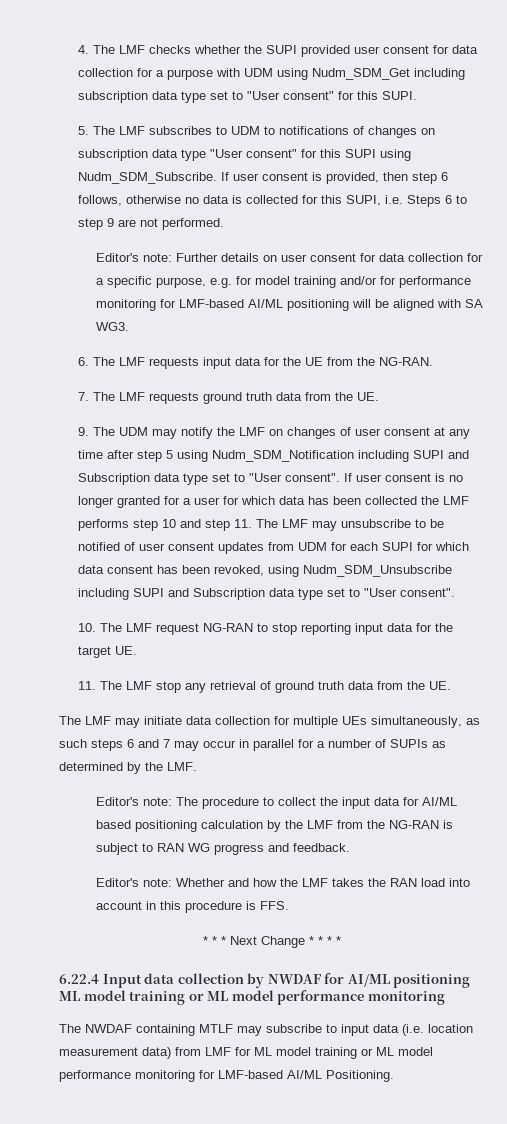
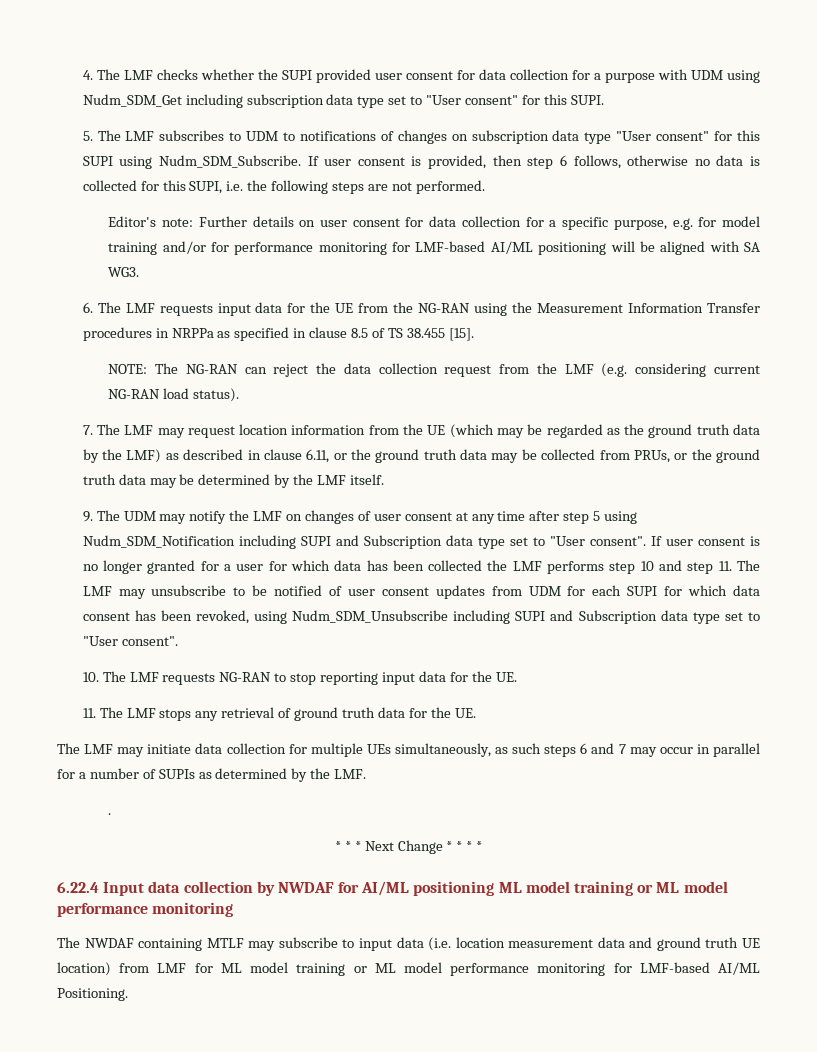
- If user consent is provided, then step 6 follows, otherwise no data is collected for this SUPI, i.e. Steps 6 to step 9 are not performed.
+ If user consent is provided, then step 6 follows, otherwise no data is collected for this SUPI, i.e. the following steps are not performed.
- 6. The LMF requests input data for the UE from the NG-RAN.
- 7. The LMF requests ground truth data from the UE.
+ 6. The LMF requests input data for the UE from the NG-RAN using the Measurement Information Transfer procedures in NRPPa as specified in clause 8.5 of TS 38.455 [15].
+ NOTE: The NG-RAN can reject the data collection request from the LMF (e.g. considering current NG-RAN load status).
+ 7. The LMF may request location information from the UE (which may be regarded as the ground truth data by the LMF) as described in clause 6.11, or the ground truth data may be collected from PRUs, or the ground truth data may be determined by the LMF itself.
- 10. The LMF request NG-RAN to stop reporting input data for the target UE.
+ 10. The LMF requests NG-RAN to stop reporting input data for the UE.
- 11. The LMF stop any retrieval of ground truth data from the UE.
+ 11. The LMF stops any retrieval of ground truth data for the UE.
- Editor's note: The procedure to collect the input data for AI/ML based positioning calculation by the LMF from the NG-RAN is subject to RAN WG progress and feedback.
- Editor's note: Whether and how the LMF takes the RAN load into account in this procedure is FFS.
+ .
- The NWDAF containing MTLF may subscribe to input data (i.e. location measurement data) from LMF for ML model training or ML model performance monitoring for LMF-based AI/ML Positioning.
+ The NWDAF containing MTLF may subscribe to input data (i.e. location measurement data and ground truth UE location) from LMF for ML model training or ML model performance monitoring for LMF-based AI/ML Positioning.

